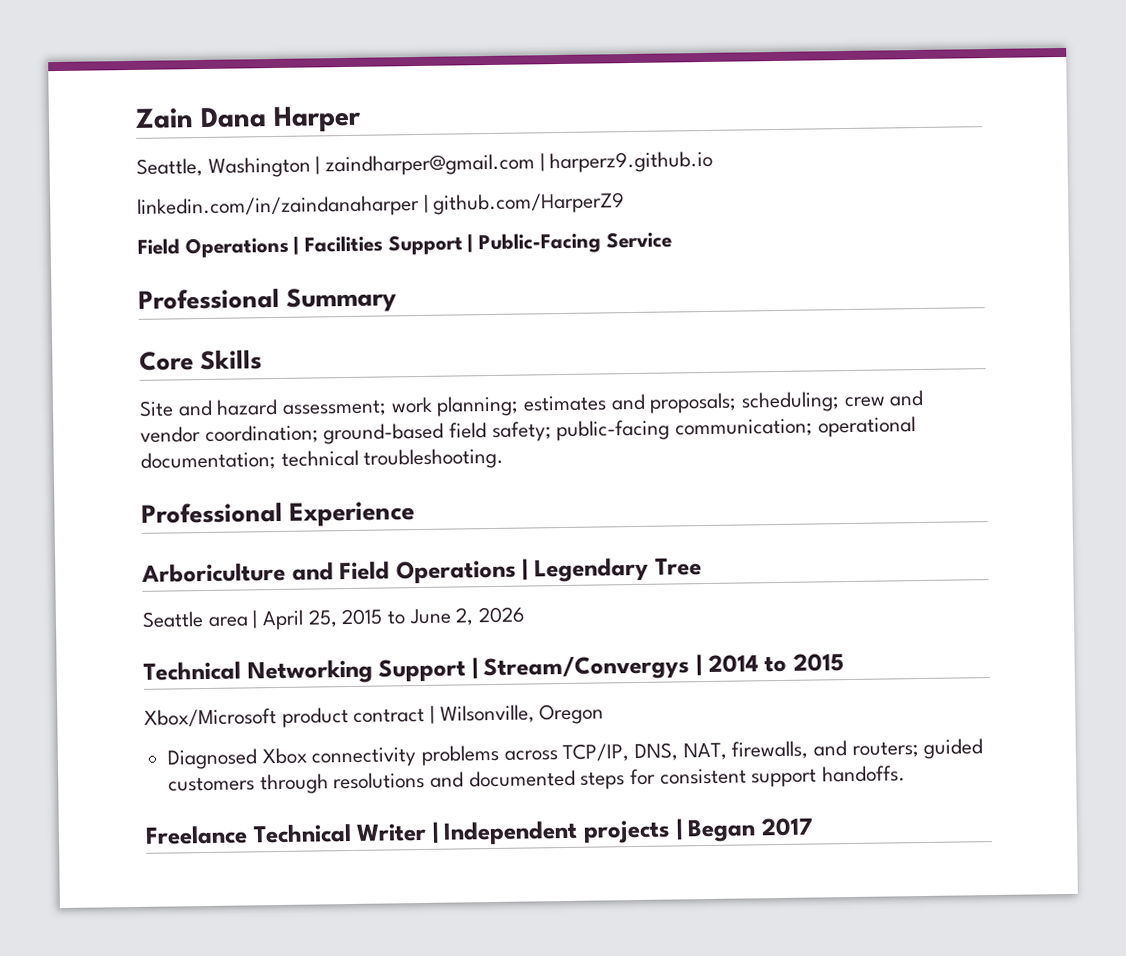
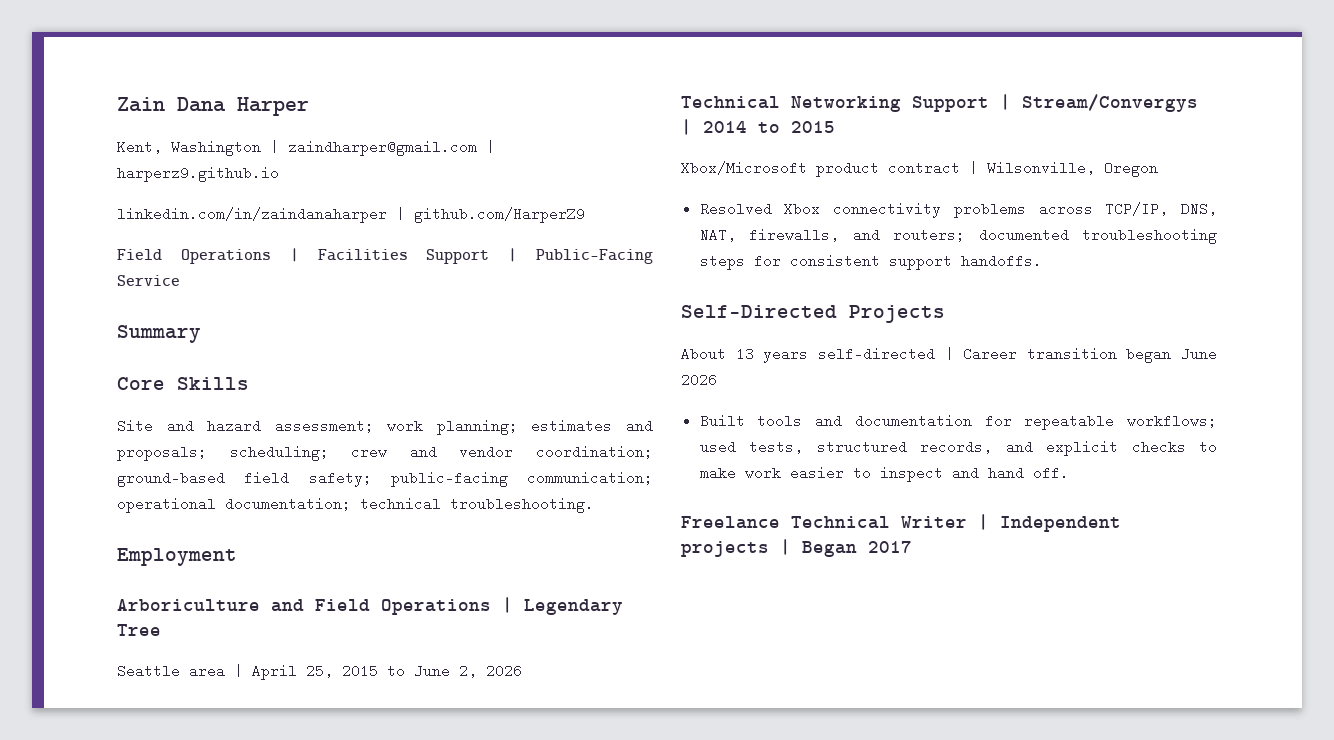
- Seattle, Washington | zaindharper@gmail.com | harperz9.github.io
+ Kent, Washington | zaindharper@gmail.com | harperz9.github.io
- Professional Summary
+ Summary
- Professional Experience
+ Employment
- Diagnosed Xbox connectivity problems across TCP/IP, DNS, NAT, firewalls, and routers; guided customers through resolutions and documented steps for consistent support handoffs.
+ Resolved Xbox connectivity problems across TCP/IP, DNS, NAT, firewalls, and routers; documented troubleshooting steps for consistent support handoffs.
+ Self-Directed Projects
+ About 13 years self-directed | Career transition began June 2026
+ Built tools and documentation for repeatable workflows; used tests, structured records, and explicit checks to make work easier to inspect and hand off.

